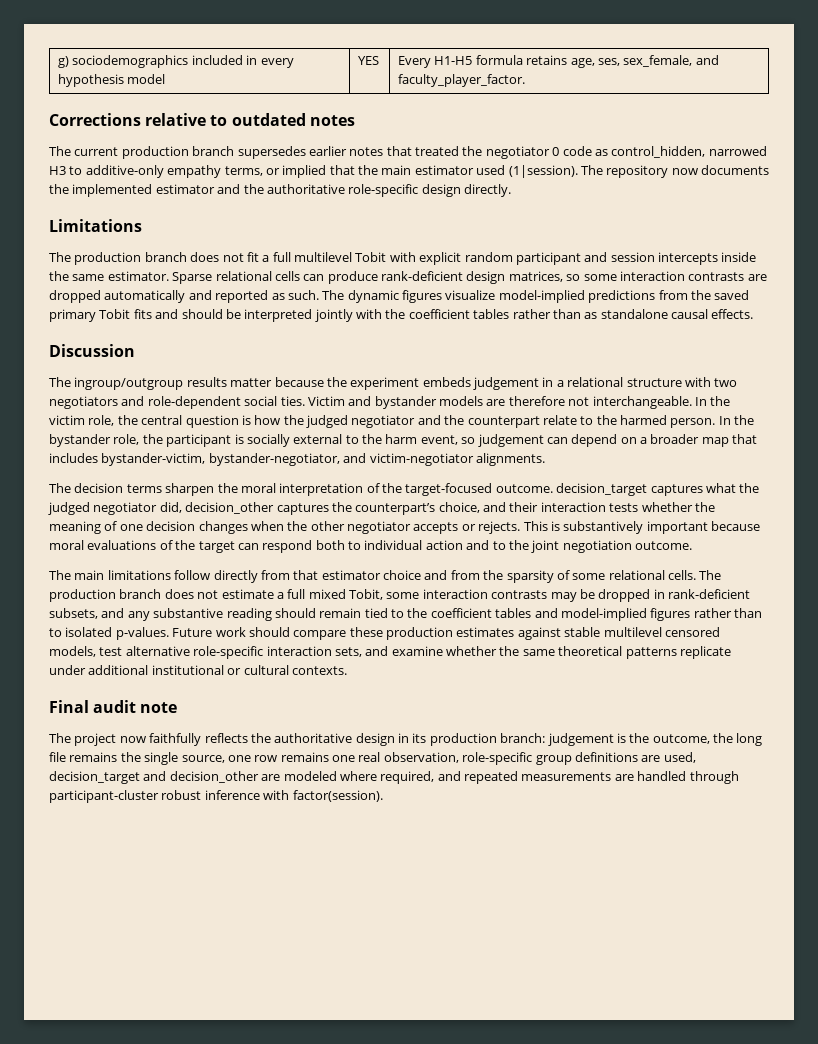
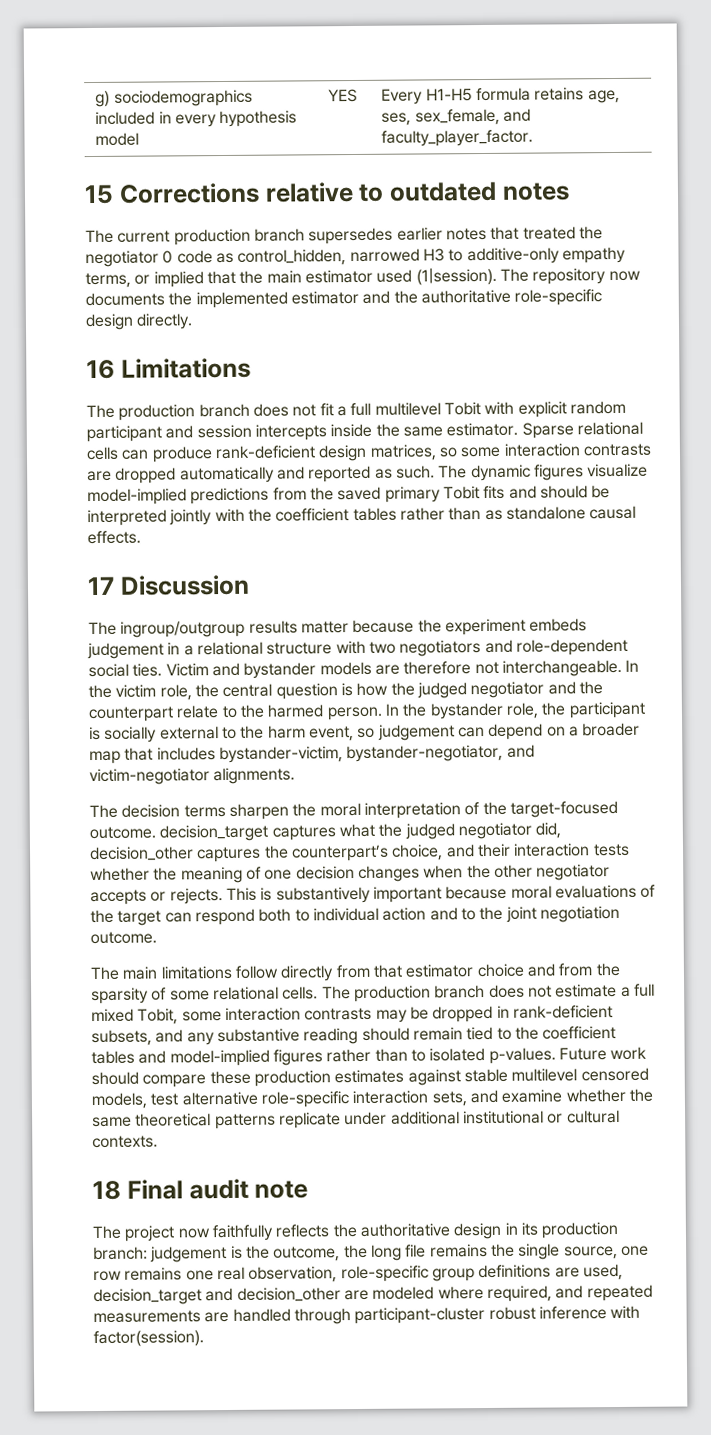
- Corrections relative to outdated notes
+ 15 Corrections relative to outdated notes
- Limitations
+ 16 Limitations
- Discussion
+ 17 Discussion
- Final audit note
+ 18 Final audit note

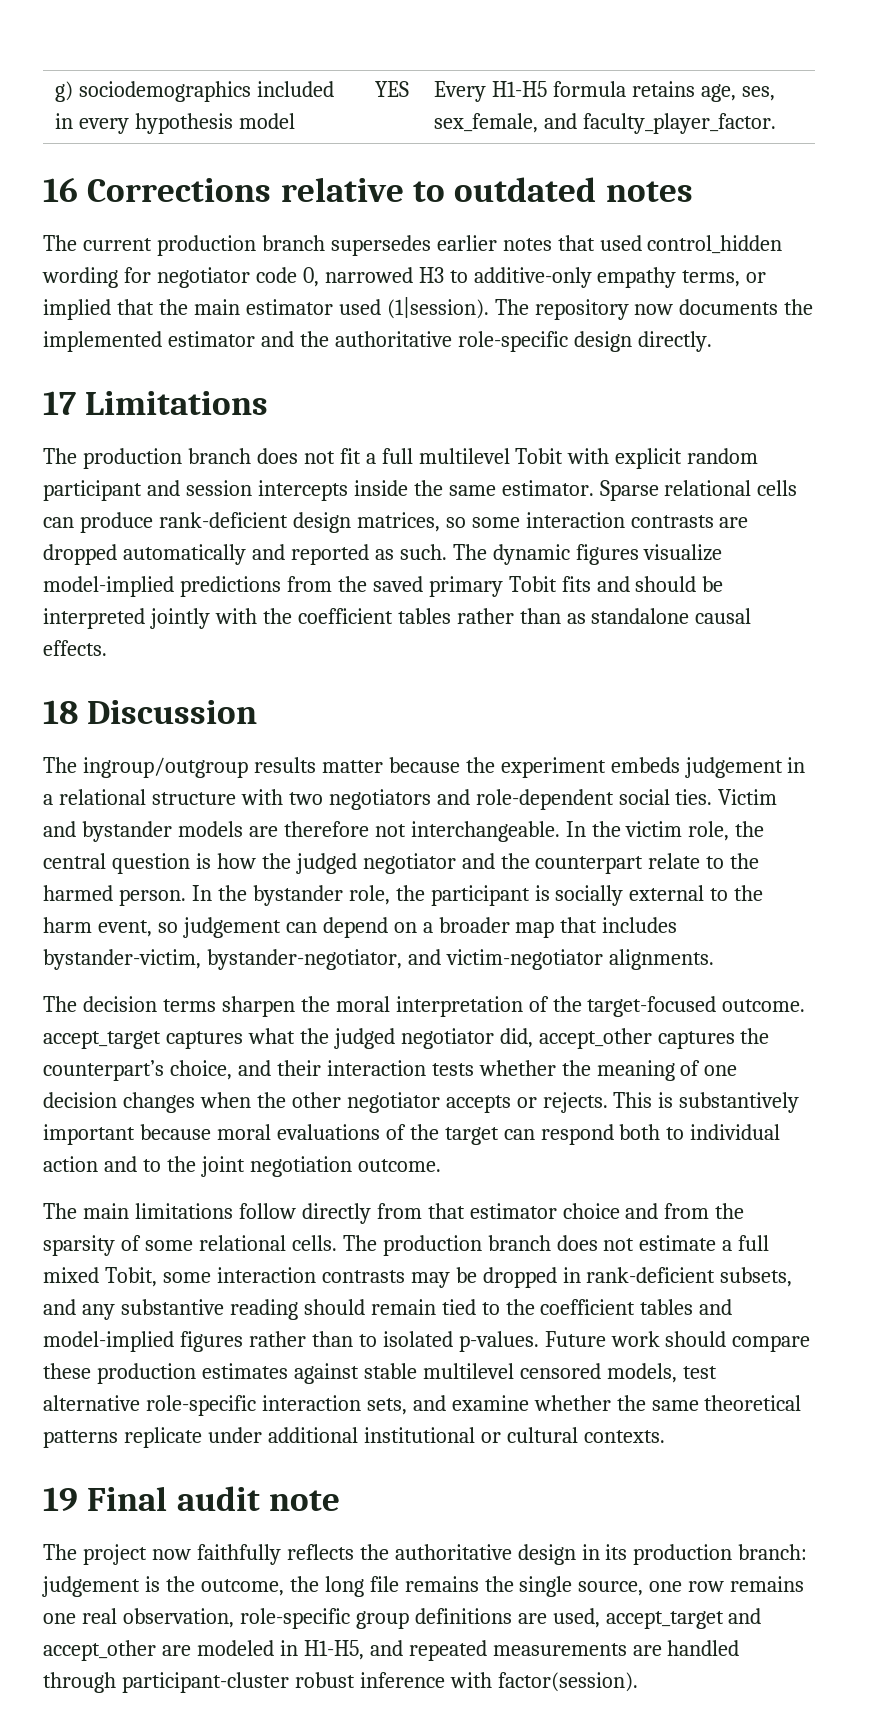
- 15 Corrections relative to outdated notes
+ 16 Corrections relative to outdated notes
- The current production branch supersedes earlier notes that treated the negotiator 0 code as control_hidden, narrowed H3 to additive-only empathy terms, or implied that the main estimator used (1|session).
+ The current production branch supersedes earlier notes that used control_hidden wording for negotiator code 0, narrowed H3 to additive-only empathy terms, or implied that the main estimator used (1|session).
- 16 Limitations
+ 17 Limitations
- 17 Discussion
+ 18 Discussion
- The decision terms sharpen the moral interpretation of the target-focused outcome. decision_target captures what the judged negotiator did, decision_other captures the counterpart’s choice, and their interaction tests whether the meaning of one decision changes when the other negotiator accepts or rejects.
+ The decision terms sharpen the moral interpretation of the target-focused outcome. accept_target captures what the judged negotiator did, accept_other captures the counterpart’s choice, and their interaction tests whether the meaning of one decision changes when the other negotiator accepts or rejects.
- 18 Final audit note
+ 19 Final audit note
- The project now faithfully reflects the authoritative design in its production branch: judgement is the outcome, the long file remains the single source, one row remains one real observation, role-specific group definitions are used, decision_target and decision_other are modeled where required, and repeated measurements are handled through participant-cluster robust inference with factor(session).
+ The project now faithfully reflects the authoritative design in its production branch: judgement is the outcome, the long file remains the single source, one row remains one real observation, role-specific group definitions are used, accept_target and accept_other are modeled in H1-H5, and repeated measurements are handled through participant-cluster robust inference with factor(session).

